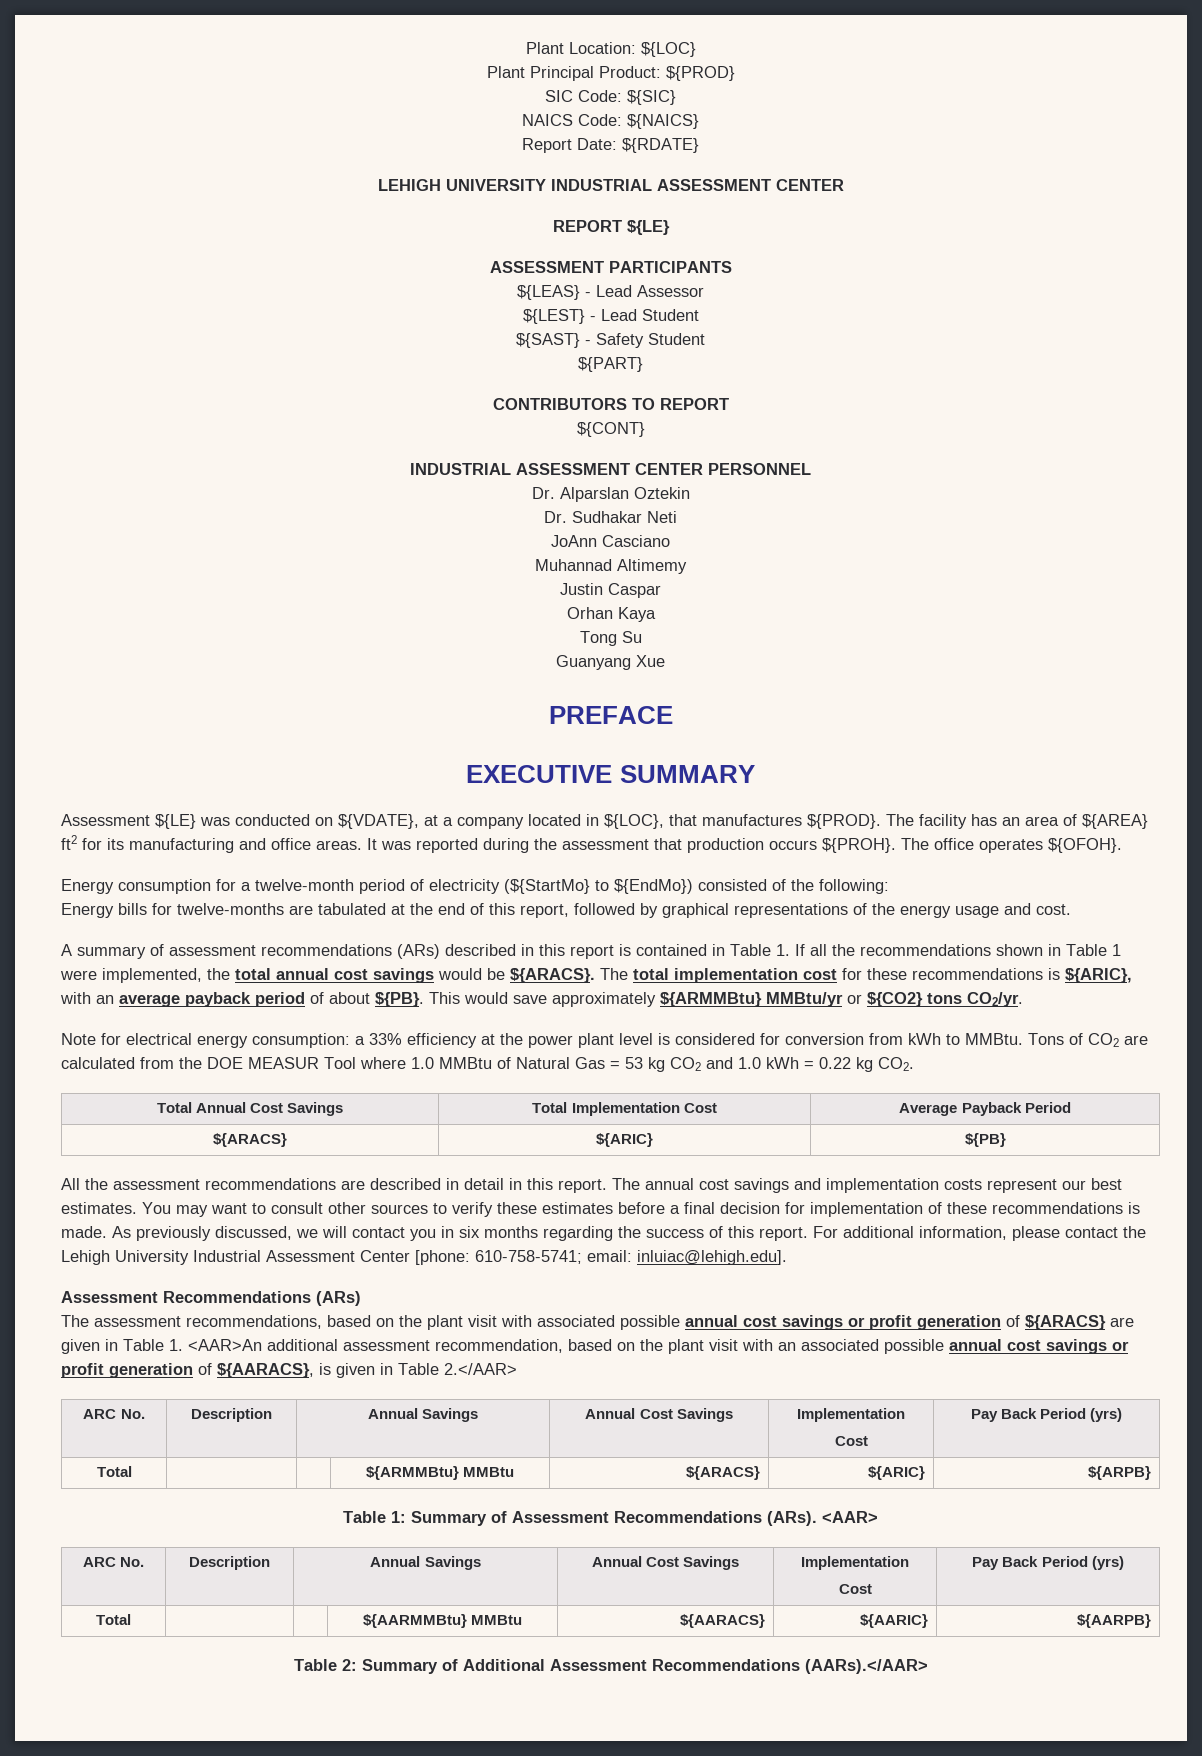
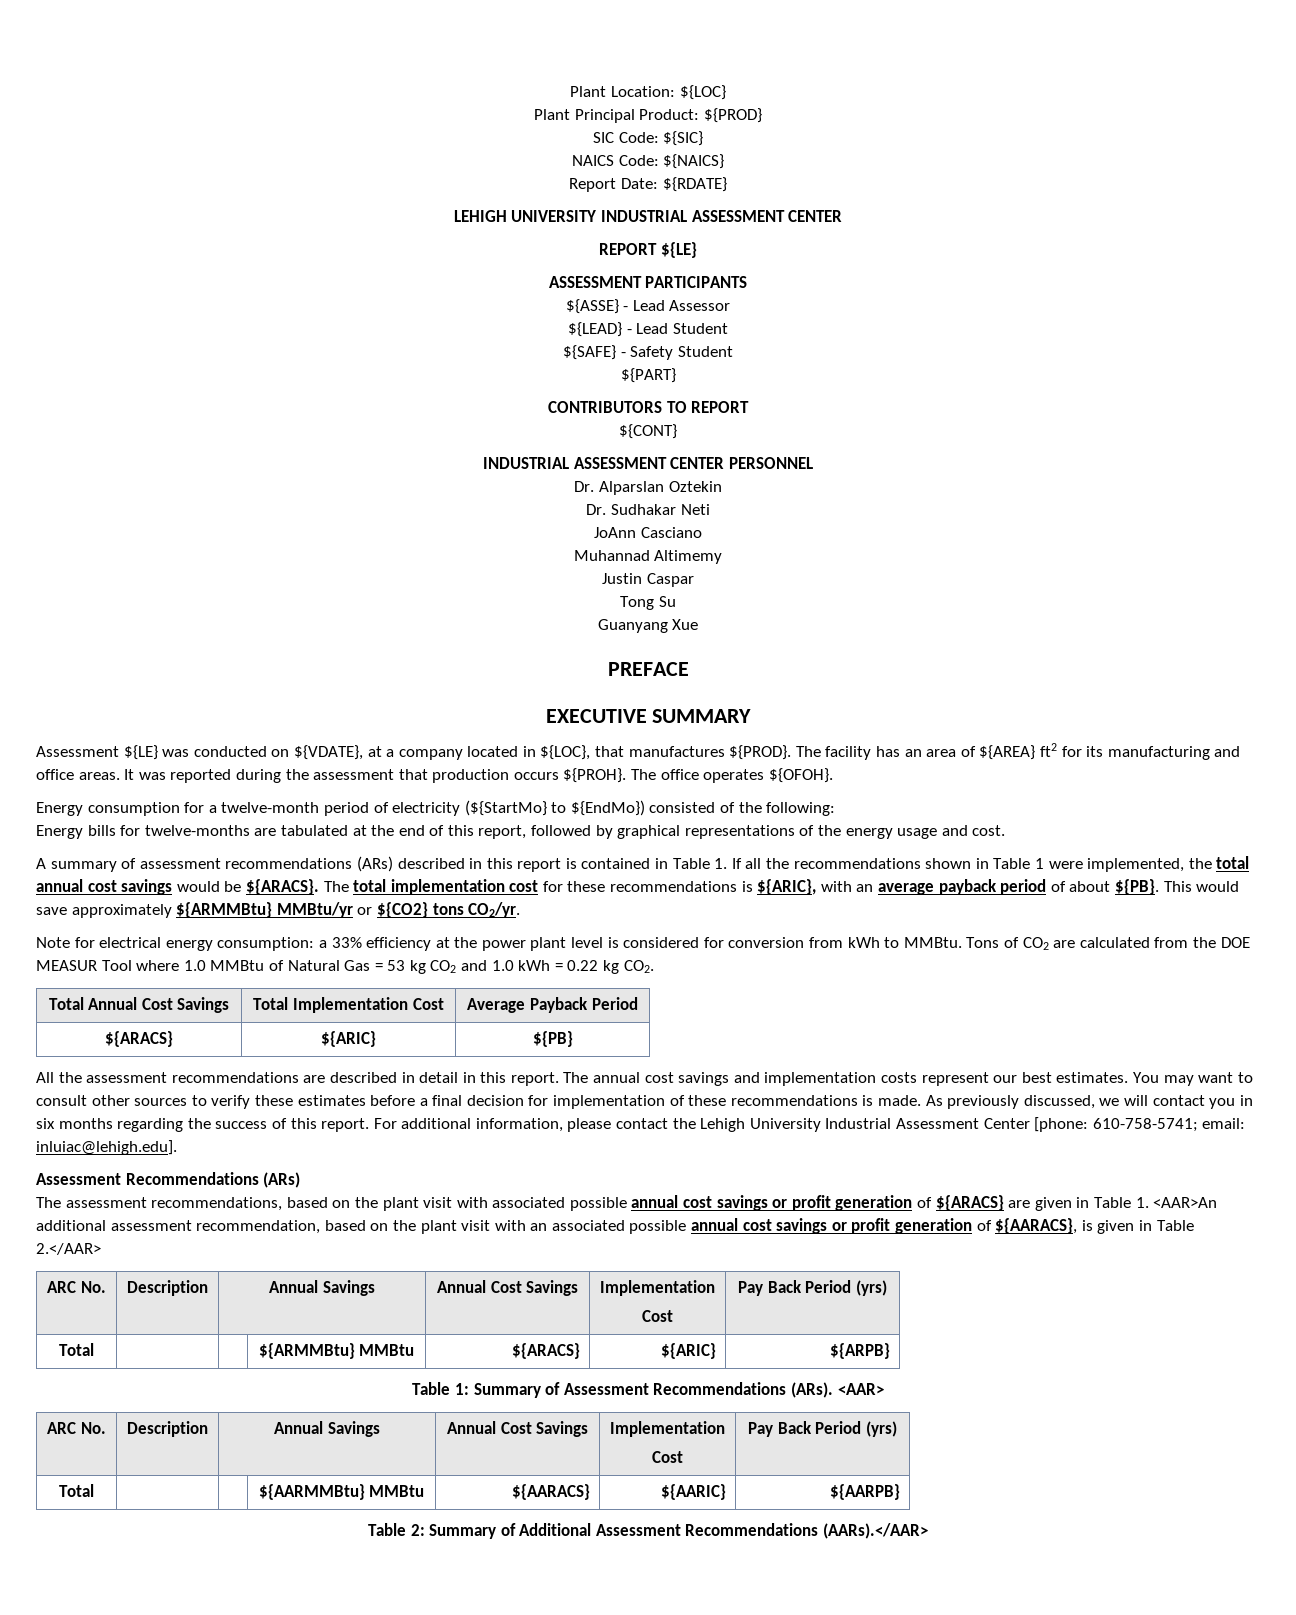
- ${LEAS} - Lead Assessor
+ ${ASSE} - Lead Assessor
- ${LEST} - Lead Student
+ ${LEAD} - Lead Student
- ${SAST} - Safety Student
+ ${SAFE} - Safety Student
- Orhan Kaya

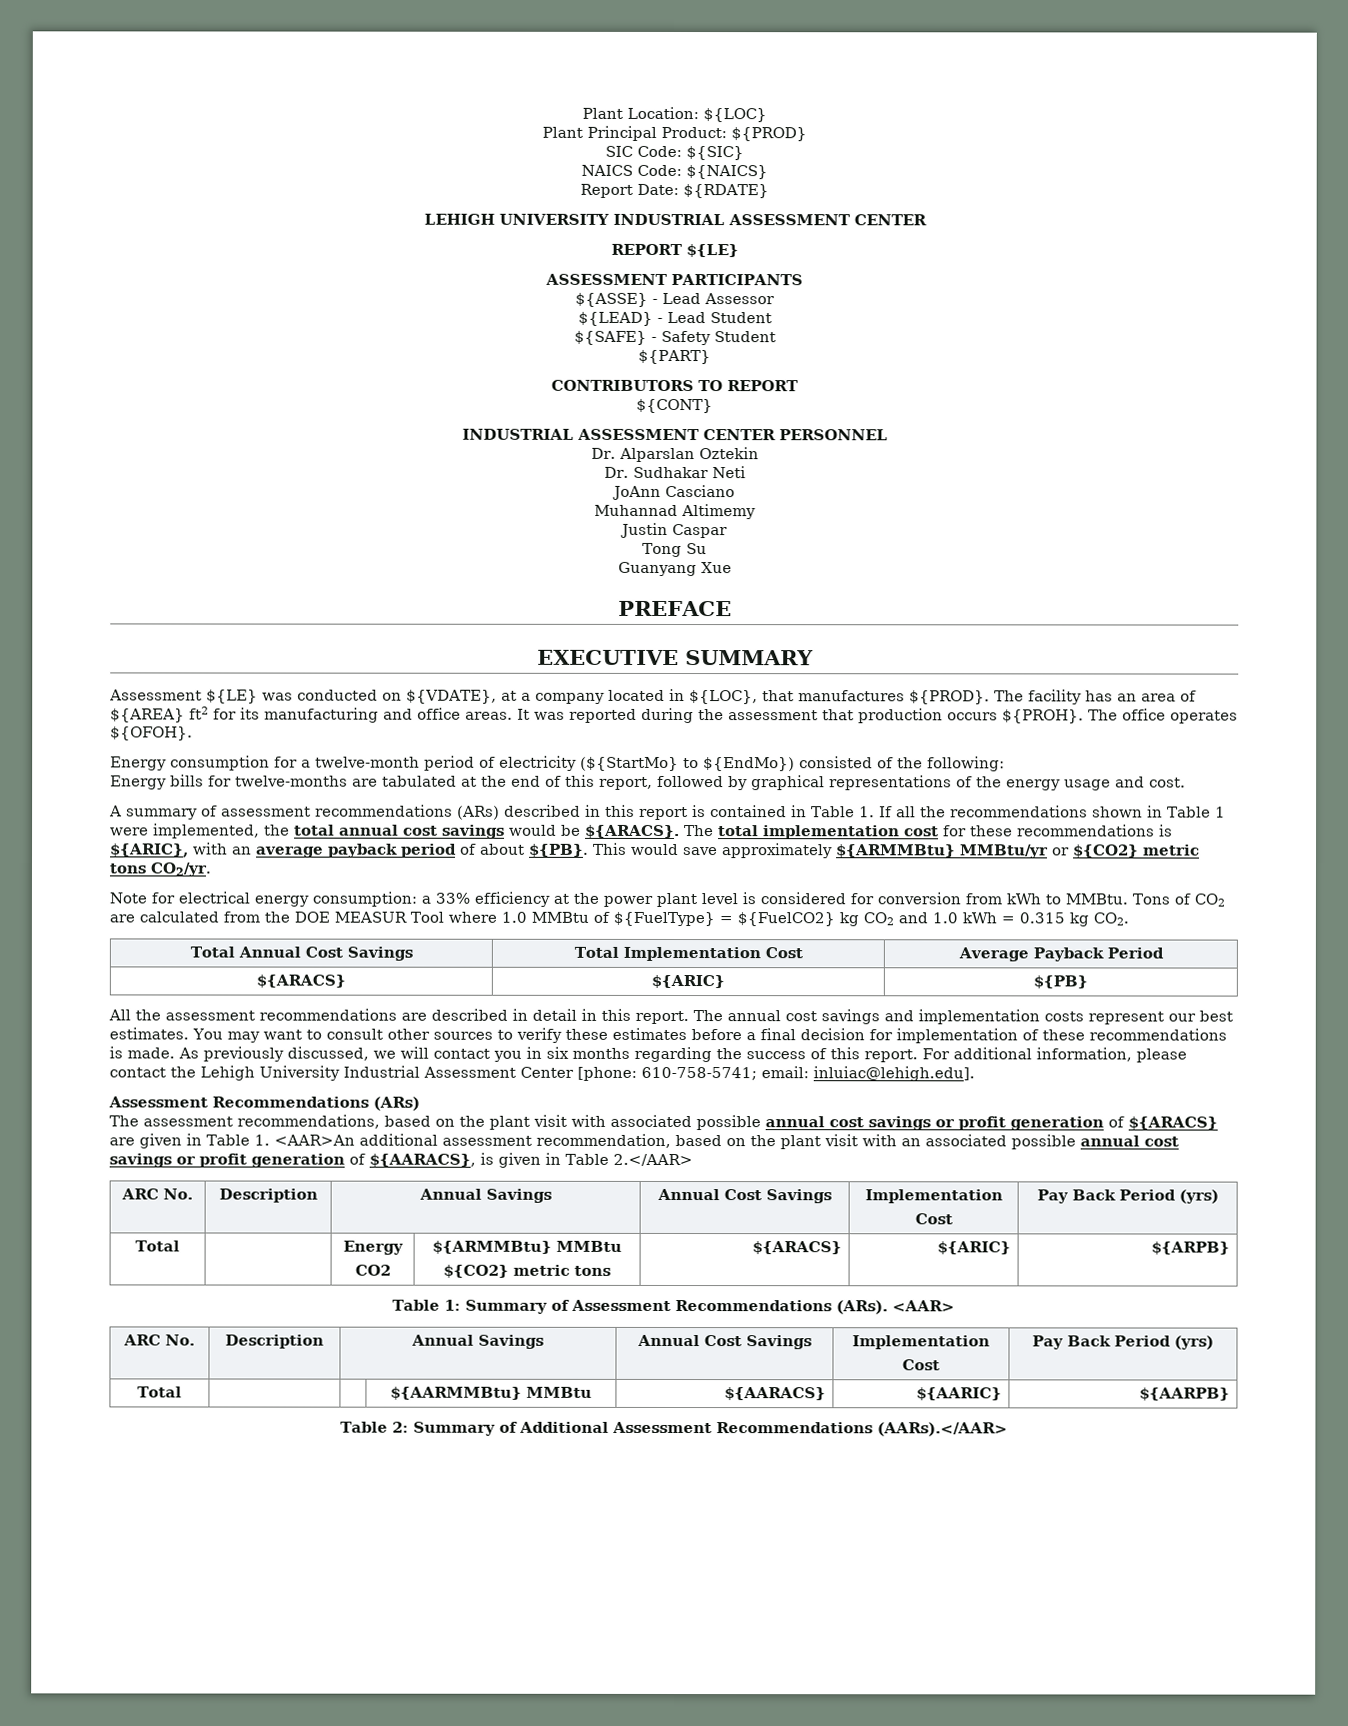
- This would save approximately ${ARMMBtu} MMBtu/yr or ${CO2} tons CO2/yr.
+ This would save approximately ${ARMMBtu} MMBtu/yr or ${CO2} metric tons CO2/yr.
- Tons of CO2 are calculated from the DOE MEASUR Tool where 1.0 MMBtu of Natural Gas = 53 kg CO2 and 1.0 kWh = 0.22 kg CO2.
+ Tons of CO2 are calculated from the DOE MEASUR Tool where 1.0 MMBtu of ${FuelType} = ${FuelCO2} kg CO2 and 1.0 kWh = 0.315 kg CO2.
- Total | | | ${ARMMBtu} MMBtu | ${ARACS} | ${ARIC} | ${ARPB}
+ Total | | Energy
+ CO2 | ${ARMMBtu} MMBtu
+ ${CO2} metric tons | ${ARACS} | ${ARIC} | ${ARPB}

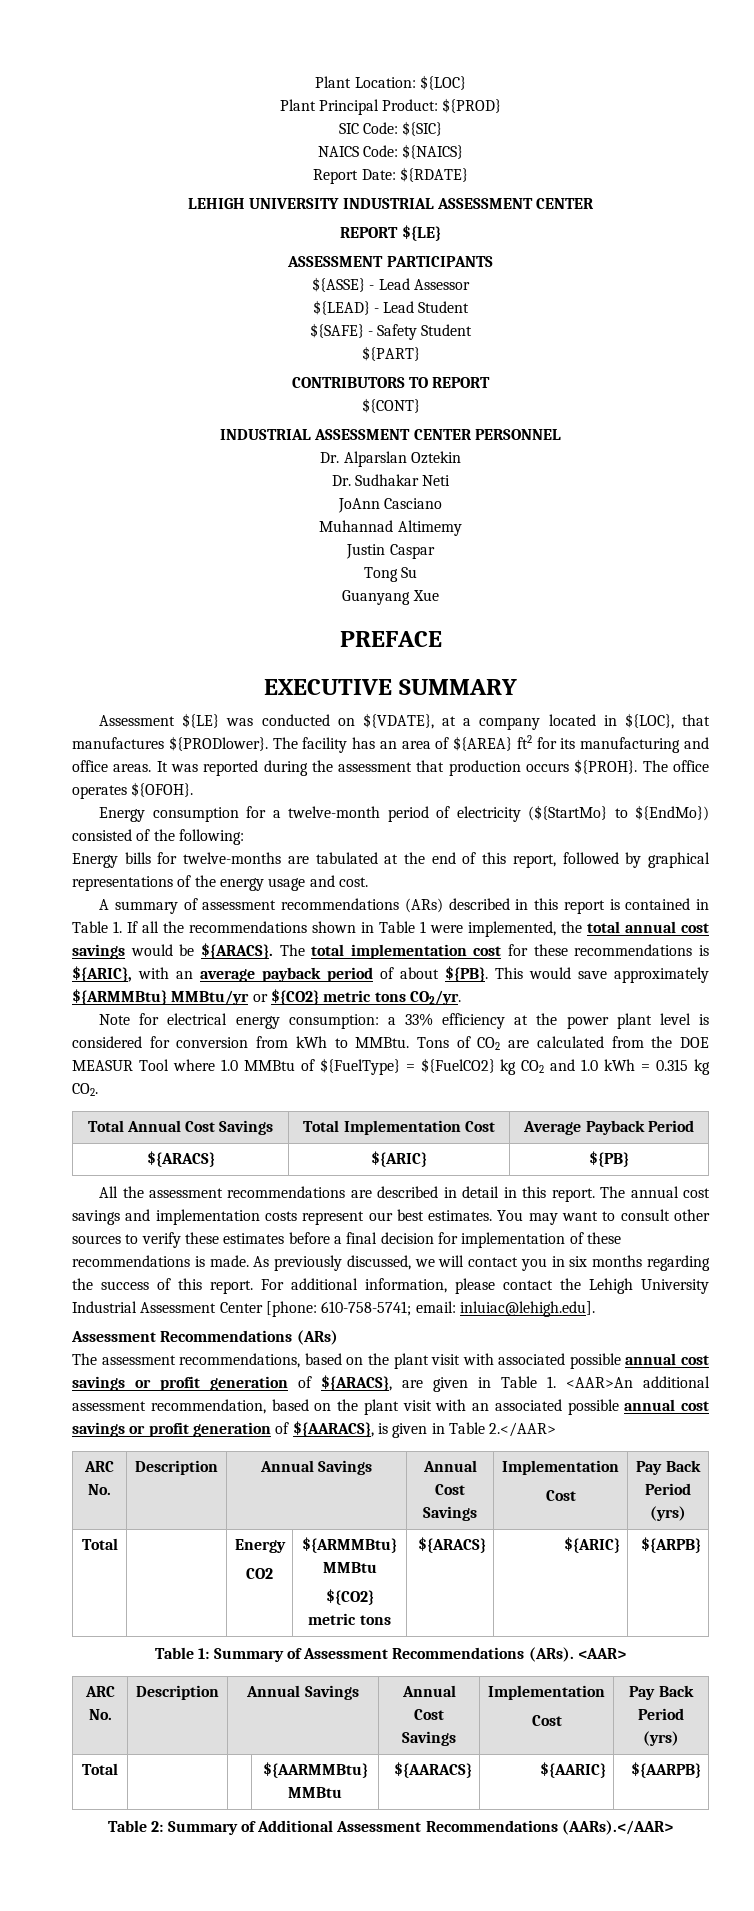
- Assessment ${LE} was conducted on ${VDATE}, at a company located in ${LOC}, that manufactures ${PROD}.
+ Assessment ${LE} was conducted on ${VDATE}, at a company located in ${LOC}, that manufactures ${PRODlower}.
- The assessment recommendations, based on the plant visit with associated possible annual cost savings or profit generation of ${ARACS} are given in Table 1. <AAR>An additional assessment recommendation, based on the plant visit with an associated possible annual cost savings or profit generation of ${AARACS}, is given in Table 2.</AAR>
+ The assessment recommendations, based on the plant visit with associated possible annual cost savings or profit generation of ${ARACS}, are given in Table 1. <AAR>An additional assessment recommendation, based on the plant visit with an associated possible annual cost savings or profit generation of ${AARACS}, is given in Table 2.</AAR>

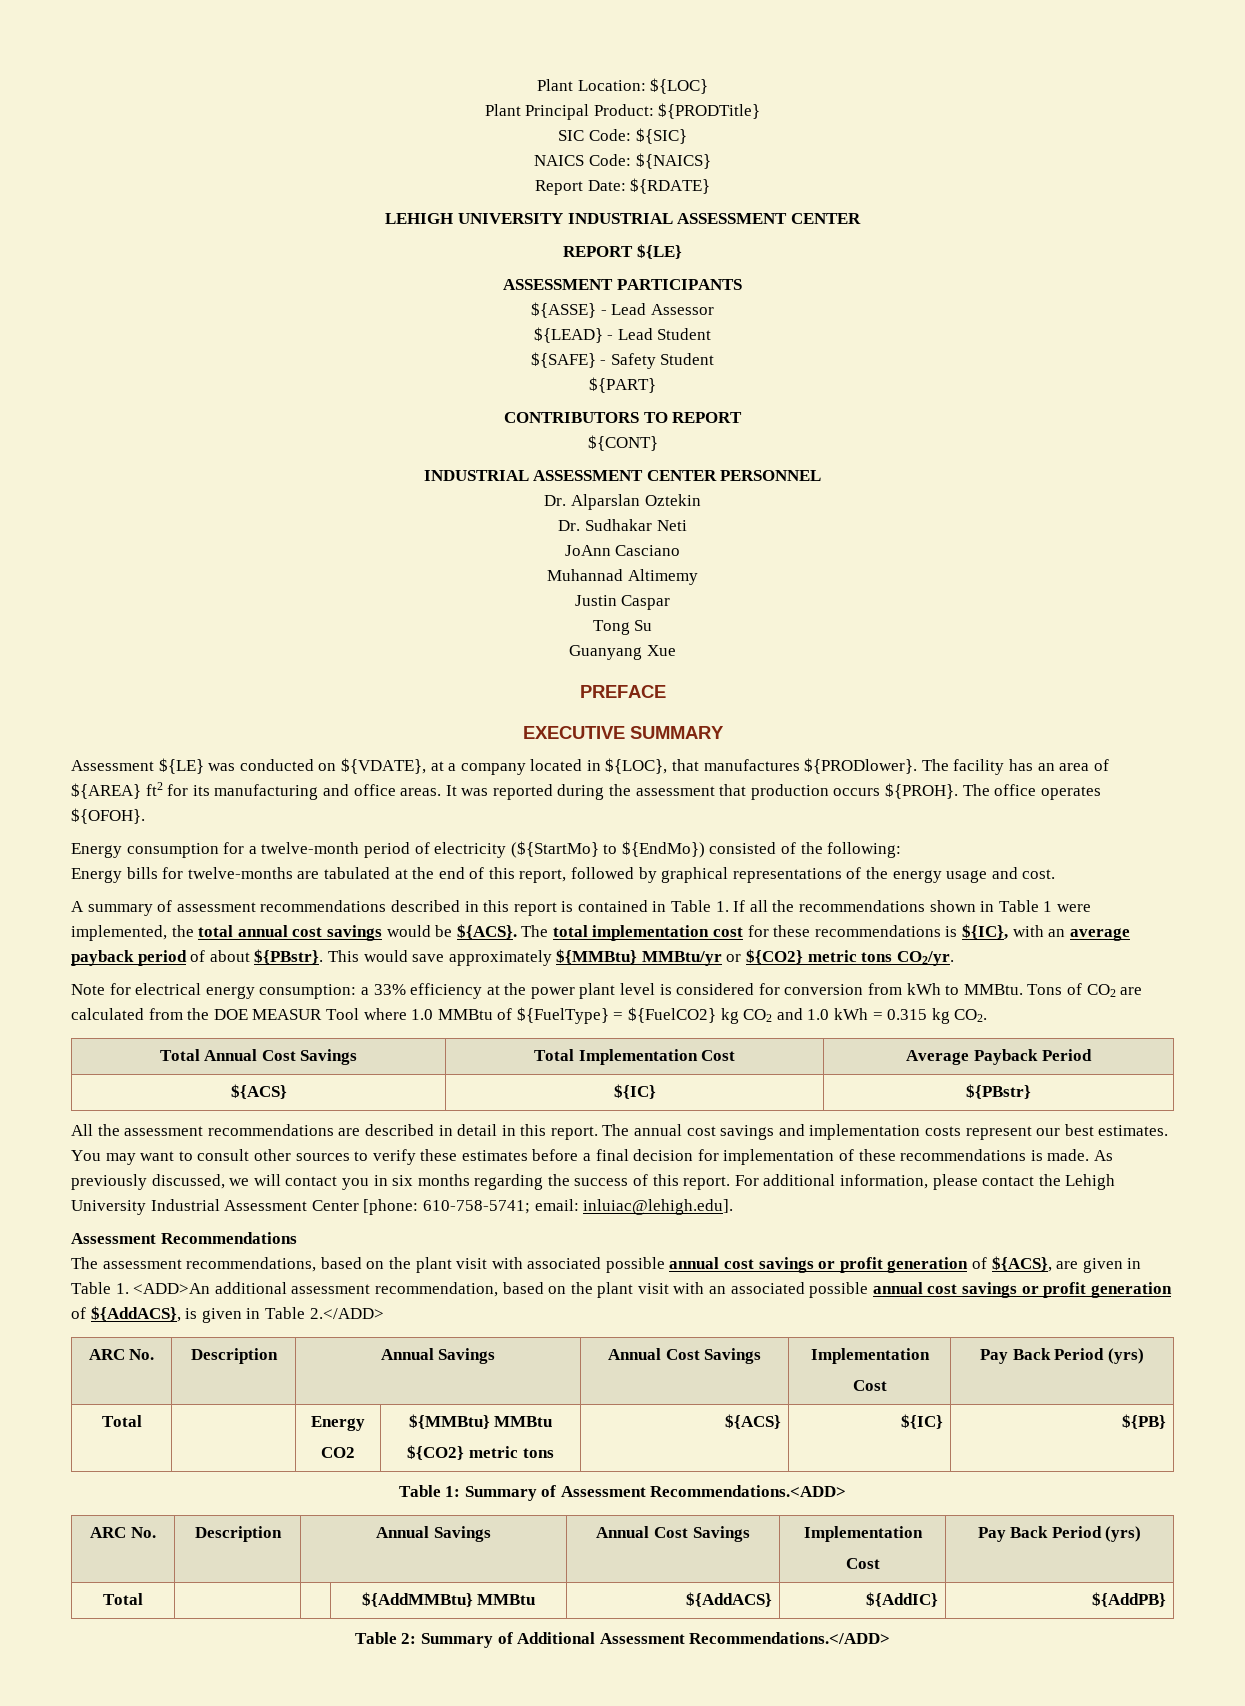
- Plant Principal Product: ${PROD}
+ Plant Principal Product: ${PRODTitle}
- A summary of assessment recommendations (ARs) described in this report is contained in Table 1. If all the recommendations shown in Table 1 were implemented, the total annual cost savings would be ${ARACS}.
+ A summary of assessment recommendations described in this report is contained in Table 1. If all the recommendations shown in Table 1 were implemented, the total annual cost savings would be ${ACS}.
- The total implementation cost for these recommendations is ${ARIC}, with an average payback period of about ${PB}.
+ The total implementation cost for these recommendations is ${IC}, with an average payback period of about ${PBstr}.
- This would save approximately ${ARMMBtu} MMBtu/yr or ${CO2} metric tons CO2/yr.
+ This would save approximately ${MMBtu} MMBtu/yr or ${CO2} metric tons CO2/yr.
- ${ARACS} | ${ARIC} | ${PB}
+ ${ACS} | ${IC} | ${PBstr}
- Assessment Recommendations (ARs)
+ Assessment Recommendations
- The assessment recommendations, based on the plant visit with associated possible annual cost savings or profit generation of ${ARACS}, are given in Table 1. <AAR>An additional assessment recommendation, based on the plant visit with an associated possible annual cost savings or profit generation of ${AARACS}, is given in Table 2.</AAR>
+ The assessment recommendations, based on the plant visit with associated possible annual cost savings or profit generation of ${ACS}, are given in Table 1. <ADD>An additional assessment recommendation, based on the plant visit with an associated possible annual cost savings or profit generation of ${AddACS}, is given in Table 2.</ADD>
  Total | | Energy
- CO2 | ${ARMMBtu} MMBtu
- ${CO2} metric tons | ${ARACS} | ${ARIC} | ${ARPB}
+ CO2 | ${MMBtu} MMBtu
+ ${CO2} metric tons | ${ACS} | ${IC} | ${PB}
- Table 1: Summary of Assessment Recommendations (ARs). <AAR>
+ Table 1: Summary of Assessment Recommendations.<ADD>
- Total | | | ${AARMMBtu} MMBtu | ${AARACS} | ${AARIC} | ${AARPB}
+ Total | | | ${AddMMBtu} MMBtu | ${AddACS} | ${AddIC} | ${AddPB}
- Table 2: Summary of Additional Assessment Recommendations (AARs).</AAR>
+ Table 2: Summary of Additional Assessment Recommendations.</ADD>

